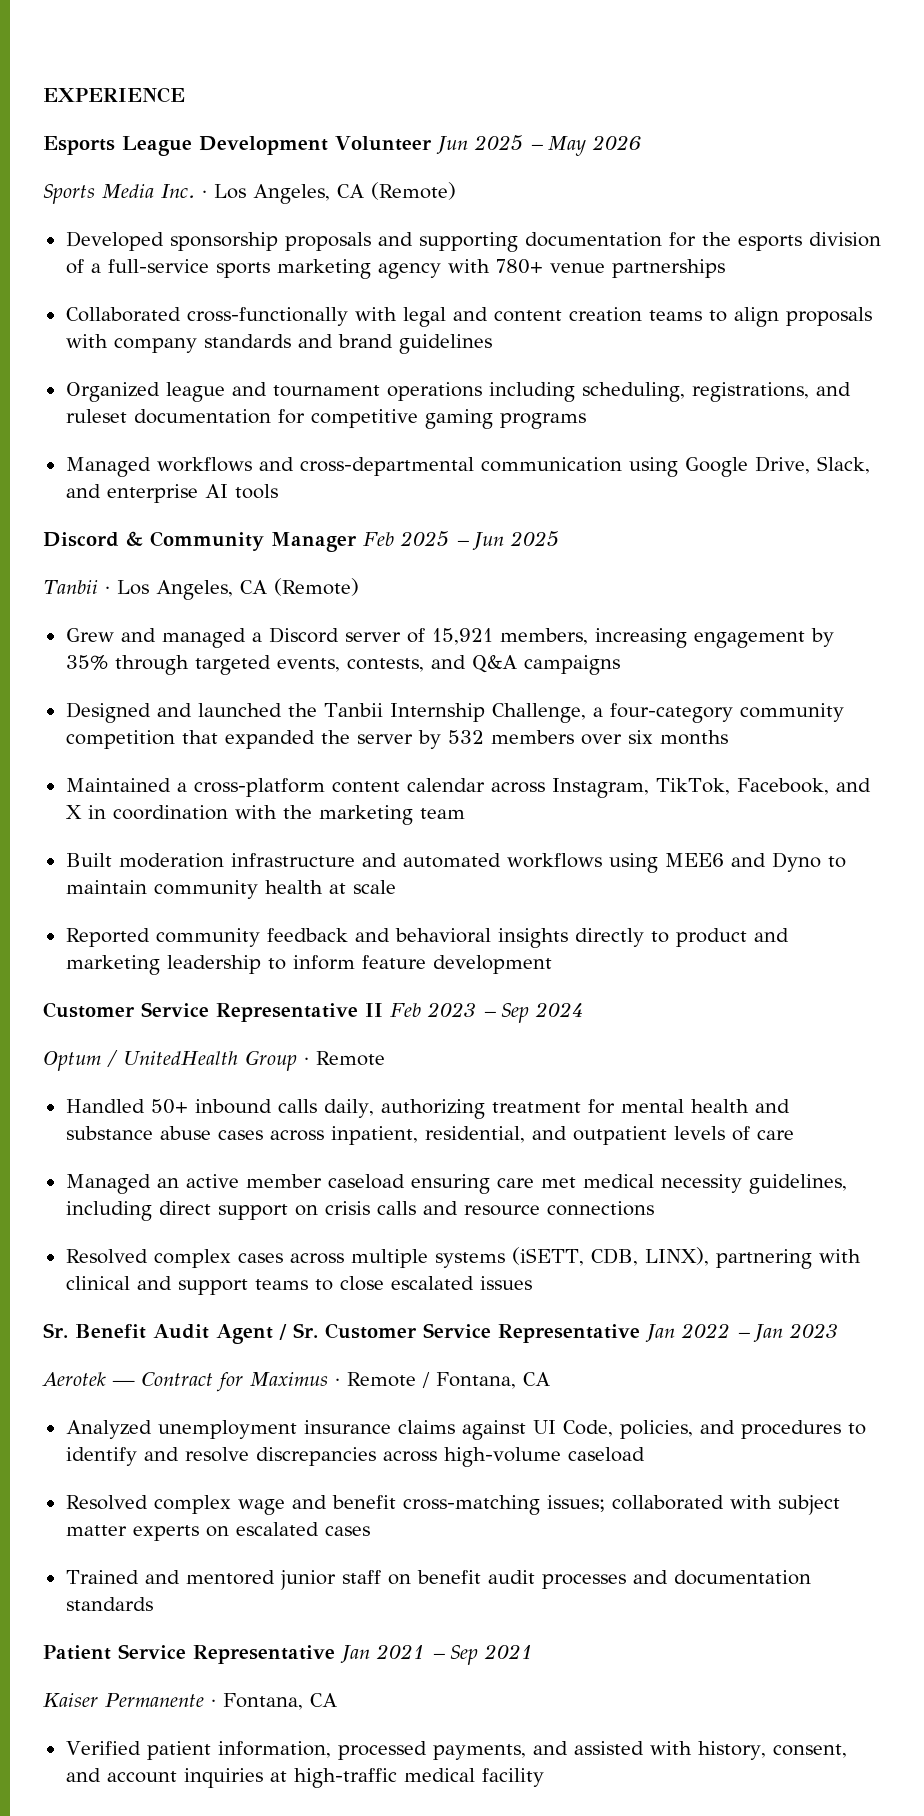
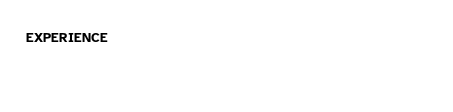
- Esports League Development Volunteer Jun 2025 – May 2026
- Sports Media Inc. · Los Angeles, CA (Remote)
- Developed sponsorship proposals and supporting documentation for the esports division of a full-service sports marketing agency with 780+ venue partnerships
- Collaborated cross-functionally with legal and content creation teams to align proposals with company standards and brand guidelines
- Organized league and tournament operations including scheduling, registrations, and ruleset documentation for competitive gaming programs
- Managed workflows and cross-departmental communication using Google Drive, Slack, and enterprise AI tools
- Discord & Community Manager Feb 2025 – Jun 2025
- Tanbii · Los Angeles, CA (Remote)
- Grew and managed a Discord server of 15,921 members, increasing engagement by 35% through targeted events, contests, and Q&A campaigns
- Designed and launched the Tanbii Internship Challenge, a four-category community competition that expanded the server by 532 members over six months
- Maintained a cross-platform content calendar across Instagram, TikTok, Facebook, and X in coordination with the marketing team
- Built moderation infrastructure and automated workflows using MEE6 and Dyno to maintain community health at scale
- Reported community feedback and behavioral insights directly to product and marketing leadership to inform feature development
- Customer Service Representative II Feb 2023 – Sep 2024
- Optum / UnitedHealth Group · Remote
- Handled 50+ inbound calls daily, authorizing treatment for mental health and substance abuse cases across inpatient, residential, and outpatient levels of care
- Managed an active member caseload ensuring care met medical necessity guidelines, including direct support on crisis calls and resource connections
- Resolved complex cases across multiple systems (iSETT, CDB, LINX), partnering with clinical and support teams to close escalated issues
- Sr. Benefit Audit Agent / Sr. Customer Service Representative Jan 2022 – Jan 2023
- Aerotek — Contract for Maximus · Remote / Fontana, CA
- Analyzed unemployment insurance claims against UI Code, policies, and procedures to identify and resolve discrepancies across high-volume caseload
- Resolved complex wage and benefit cross-matching issues; collaborated with subject matter experts on escalated cases
- Trained and mentored junior staff on benefit audit processes and documentation standards
- Patient Service Representative Jan 2021 – Sep 2021
- Kaiser Permanente · Fontana, CA
- Verified patient information, processed payments, and assisted with history, consent, and account inquiries at high-traffic medical facility

